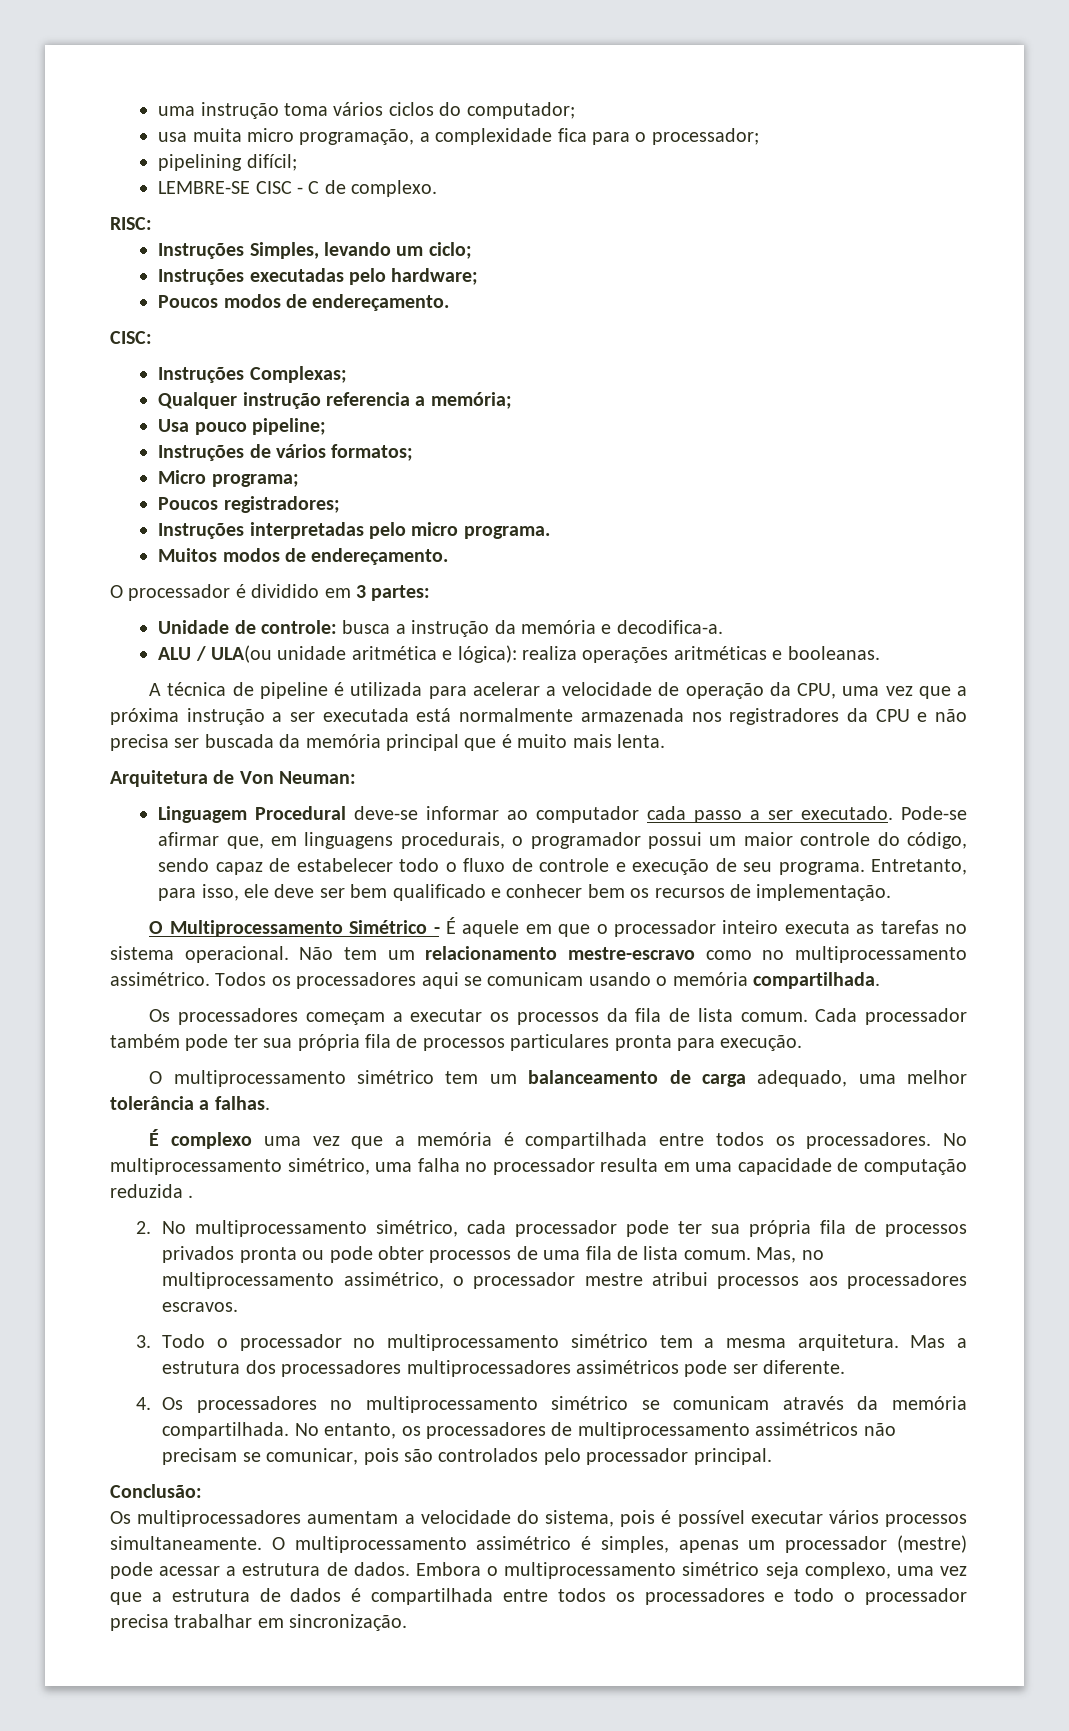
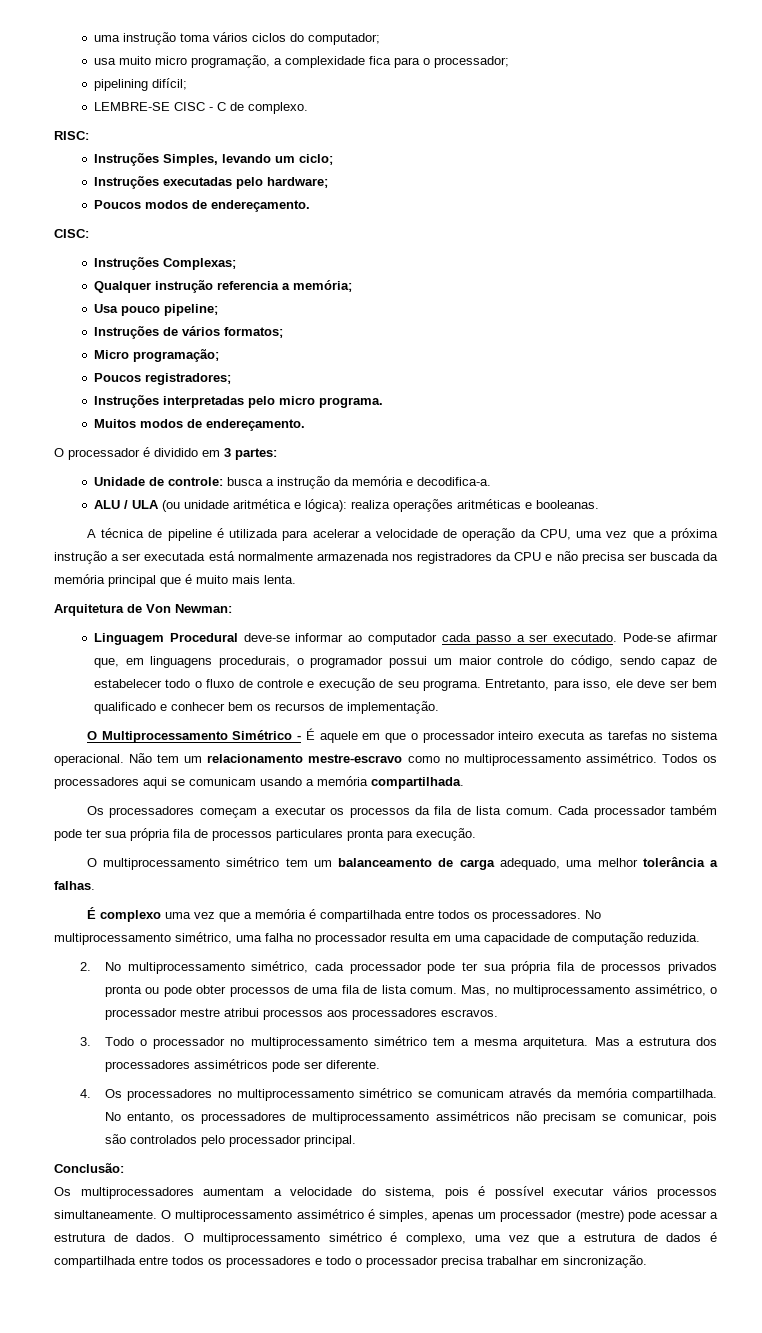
- usa muita micro programação, a complexidade fica para o processador;
+ usa muito micro programação, a complexidade fica para o processador;
- Micro programa;
+ Micro programação;
- ALU / ULA(ou unidade aritmética e lógica): realiza operações aritméticas e booleanas.
+ ALU / ULA (ou unidade aritmética e lógica): realiza operações aritméticas e booleanas.
- Arquitetura de Von Neuman:
+ Arquitetura de Von Newman:
- Todos os processadores aqui se comunicam usando o memória compartilhada.
+ Todos os processadores aqui se comunicam usando a memória compartilhada.
- No multiprocessamento simétrico, uma falha no processador resulta em uma capacidade de computação reduzida .
+ No multiprocessamento simétrico, uma falha no processador resulta em uma capacidade de computação reduzida.
- Mas a estrutura dos processadores multiprocessadores assimétricos pode ser diferente.
+ Mas a estrutura dos processadores assimétricos pode ser diferente.
- Embora o multiprocessamento simétrico seja complexo, uma vez que a estrutura de dados é compartilhada entre todos os processadores e todo o processador precisa trabalhar em sincronização.
+ O multiprocessamento simétrico é complexo, uma vez que a estrutura de dados é compartilhada entre todos os processadores e todo o processador precisa trabalhar em sincronização.

